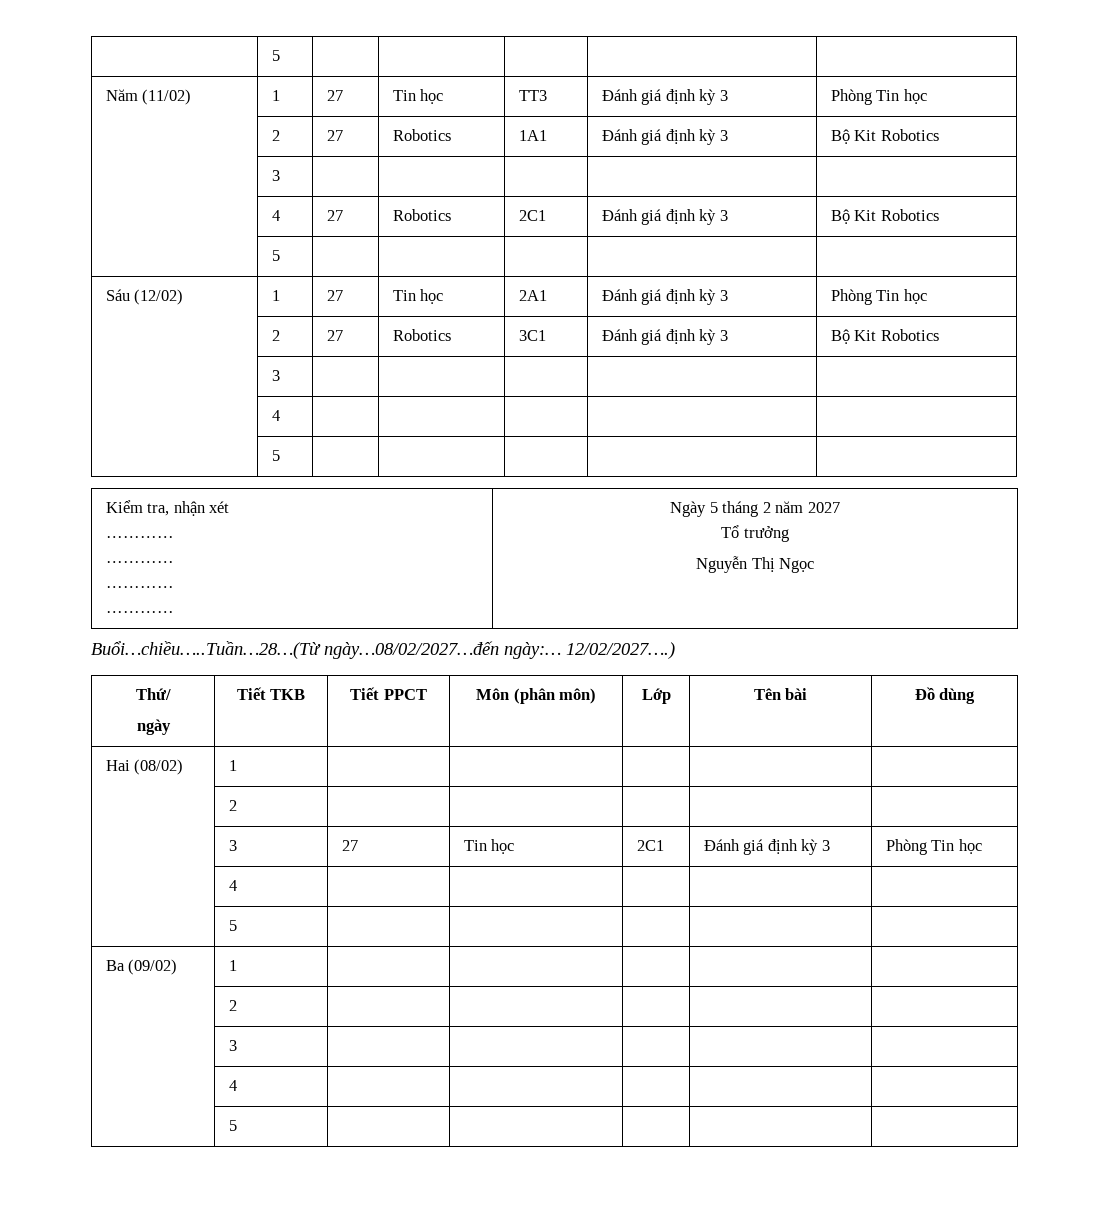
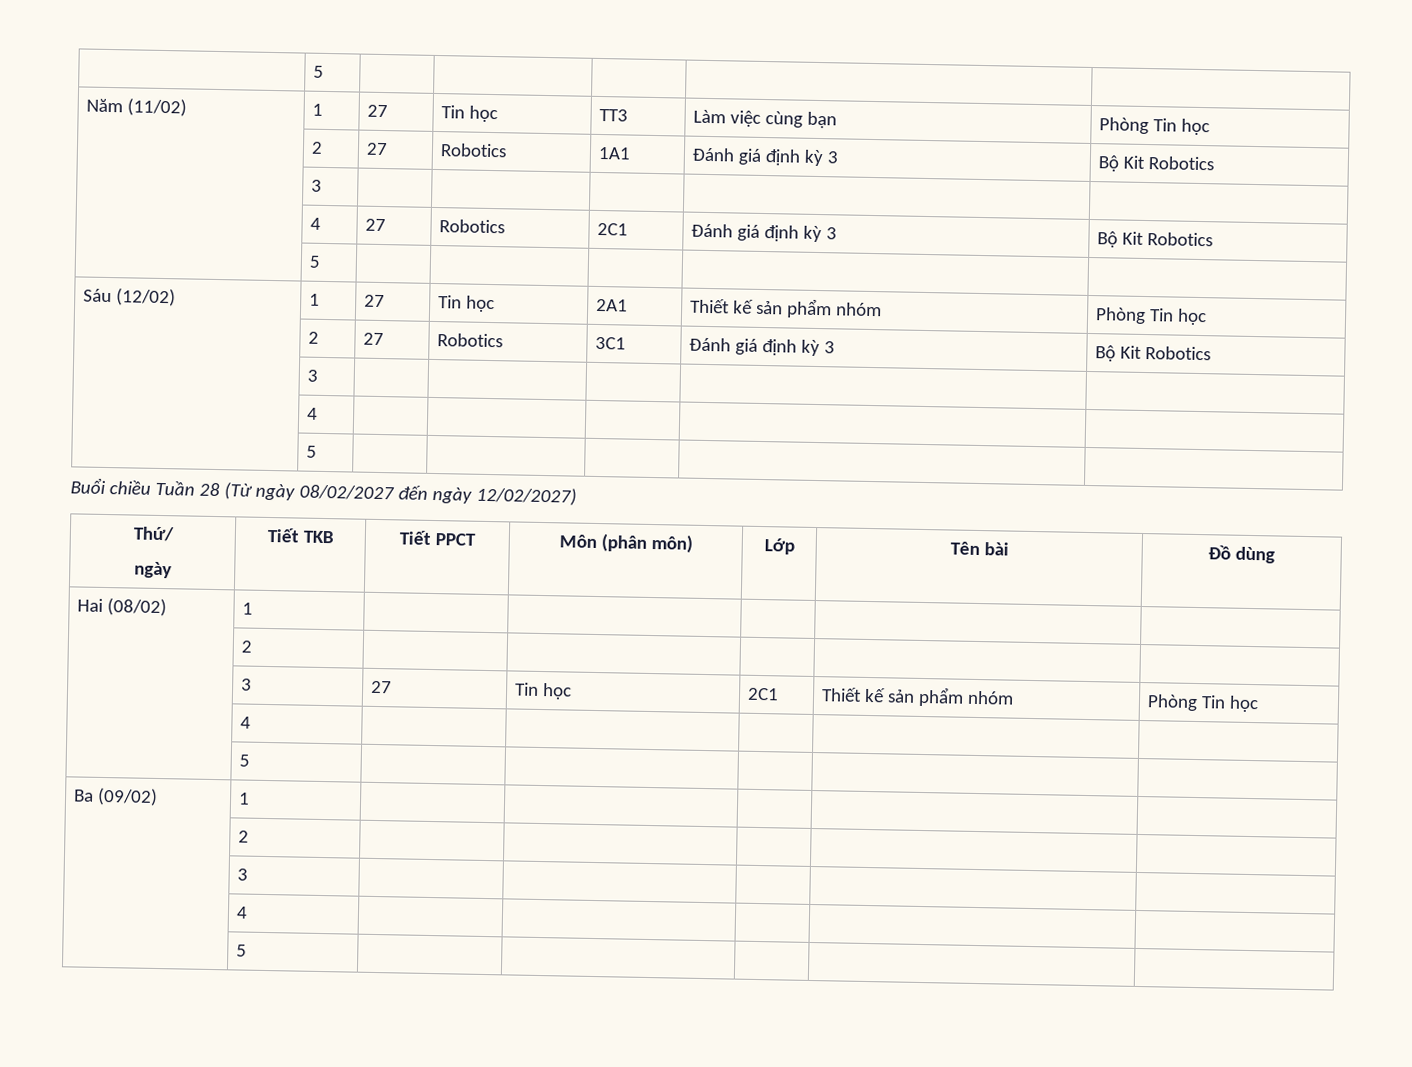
- Năm (11/02) | 1 | 27 | Tin học | TT3 | Đánh giá định kỳ 3 | Phòng Tin học
+ Năm (11/02) | 1 | 27 | Tin học | TT3 | Làm việc cùng bạn | Phòng Tin học
- Sáu (12/02) | 1 | 27 | Tin học | 2A1 | Đánh giá định kỳ 3 | Phòng Tin học
+ Sáu (12/02) | 1 | 27 | Tin học | 2A1 | Thiết kế sản phẩm nhóm | Phòng Tin học
- Kiểm tra, nhận xét
- …………
- …………
- …………
- ………… | Ngày 5 tháng 2 năm 2027
- Tổ trưởng
- Nguyễn Thị Ngọc
- Buổi…chiều…..Tuần…28…(Từ ngày…08/02/2027…đến ngày:… 12/02/2027….)
+ Buổi chiều Tuần 28 (Từ ngày 08/02/2027 đến ngày 12/02/2027)
- | 3 | 27 | Tin học | 2C1 | Đánh giá định kỳ 3 | Phòng Tin học
+ | 3 | 27 | Tin học | 2C1 | Thiết kế sản phẩm nhóm | Phòng Tin học

